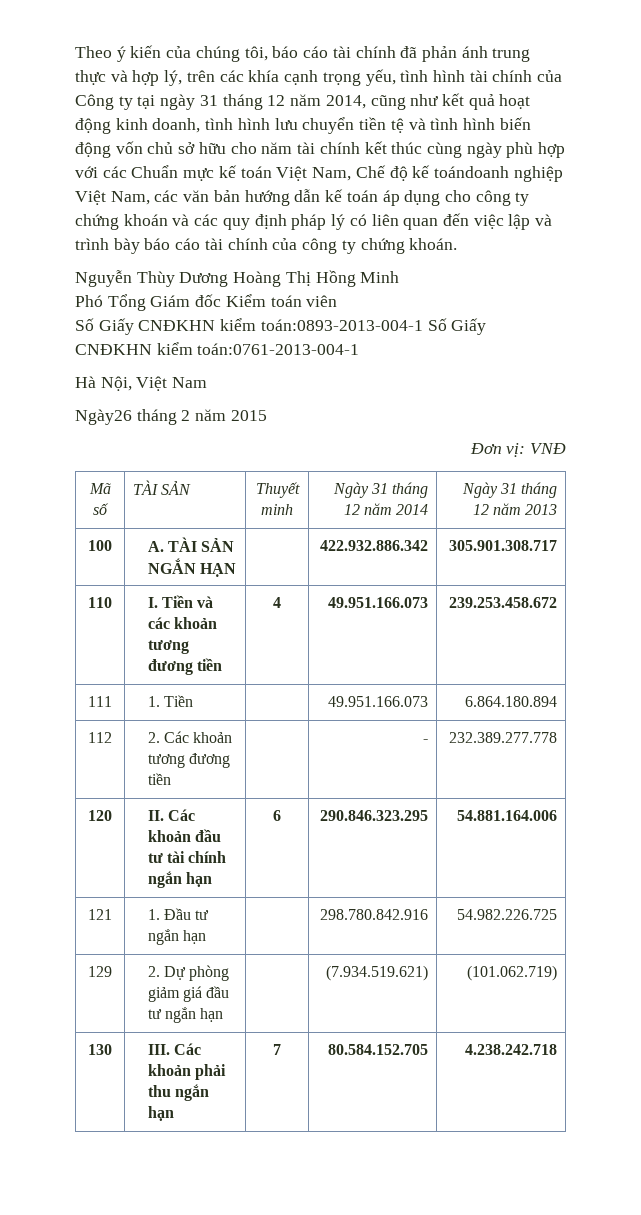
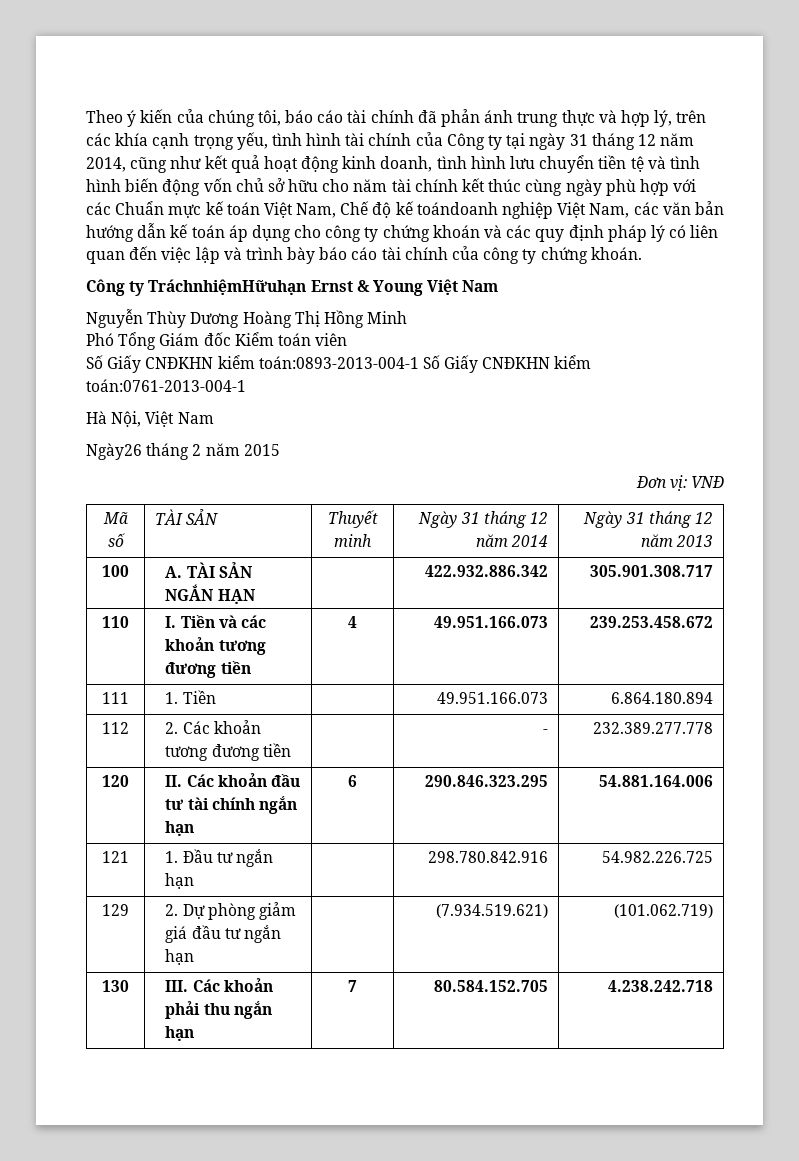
+ Công ty TráchnhiệmHữuhạn Ernst & Young Việt Nam

